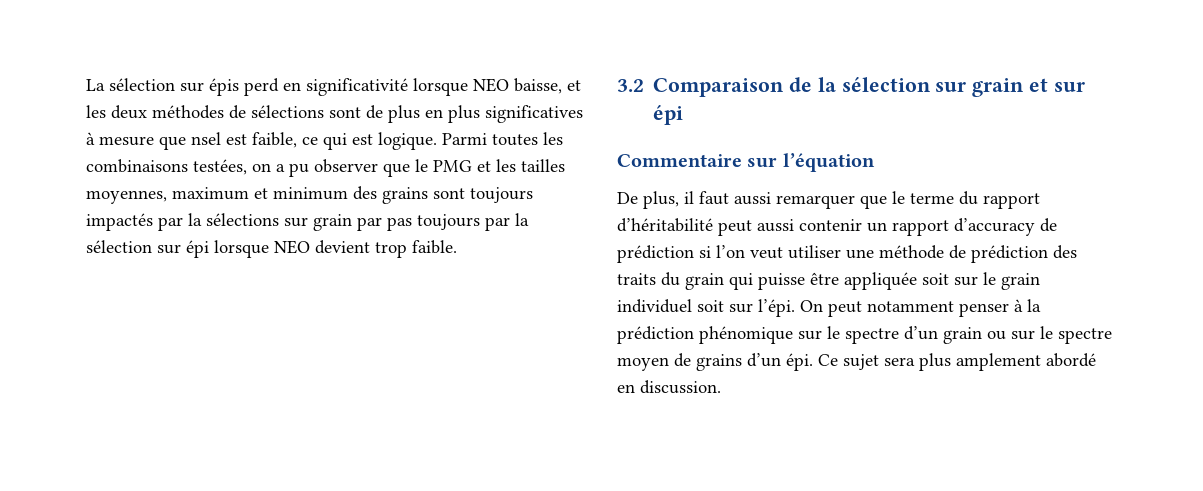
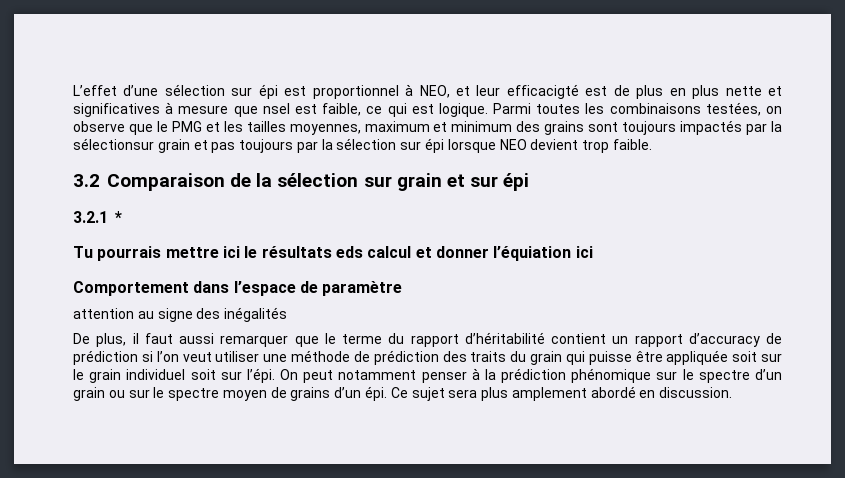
- La sélection sur épis perd en significativité lorsque NEO baisse, et les deux méthodes de sélections sont de plus en plus significatives à mesure que nsel est faible, ce qui est logique.
+ L’effet d’une sélection sur épi est proportionnel à NEO, et leur efficacigté est de plus en plus nette et significatives à mesure que nsel est faible, ce qui est logique.
- Parmi toutes les combinaisons testées, on a pu observer que le PMG et les tailles moyennes, maximum et minimum des grains sont toujours impactés par la sélections sur grain par pas toujours par la sélection sur épi lorsque NEO devient trop faible.
+ Parmi toutes les combinaisons testées, on observe que le PMG et les tailles moyennes, maximum et minimum des grains sont toujours impactés par la sélectionsur grain et pas toujours par la sélection sur épi lorsque NEO devient trop faible.
- Commentaire sur l’équation
+ 3.2.1 *
+ Tu pourrais mettre ici le résultats eds calcul et donner l’équiation ici
+ Comportement dans l’espace de paramètre
+ attention au signe des inégalités
- De plus, il faut aussi remarquer que le terme du rapport d’héritabilité peut aussi contenir un rapport d’accuracy de prédiction si l’on veut utiliser une méthode de prédiction des traits du grain qui puisse être appliquée soit sur le grain individuel soit sur l’épi.
+ De plus, il faut aussi remarquer que le terme du rapport d’héritabilité contient un rapport d’accuracy de prédiction si l’on veut utiliser une méthode de prédiction des traits du grain qui puisse être appliquée soit sur le grain individuel soit sur l’épi.

